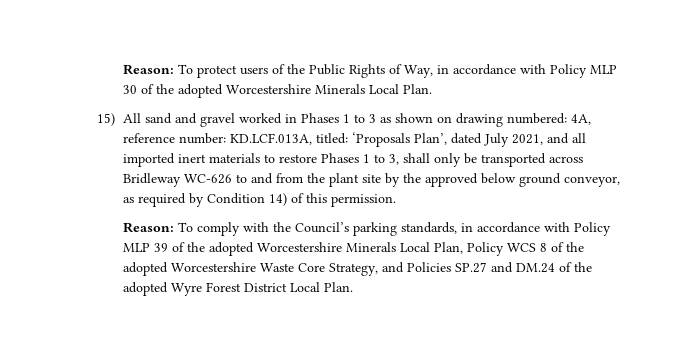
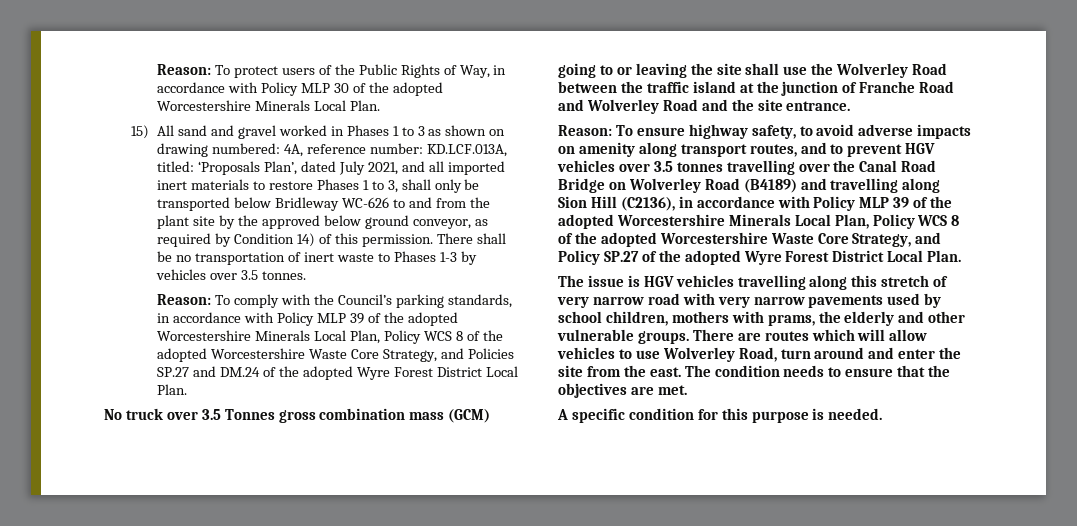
- ‘Proposals Plan’, dated July 2021, and all imported inert materials to restore Phases 1 to 3, shall only be transported across Bridleway WC-626 to and from the plant site by the approved below ground conveyor, as required by Condition 14) of this permission.
+ ‘Proposals Plan’, dated July 2021, and all imported inert materials to restore Phases 1 to 3, shall only be transported below Bridleway WC-626 to and from the plant site by the approved below ground conveyor, as required by Condition 14) of this permission. There shall be no transportation of inert waste to Phases 1-3 by vehicles over 3.5 tonnes.
+ No truck over 3.5 Tonnes gross combination mass (GCM) going to or leaving the site shall use the Wolverley Road between the traffic island at the junction of Franche Road and Wolverley Road and the site entrance.
+ Reason: To ensure highway safety, to avoid adverse impacts on amenity along transport routes, and to prevent HGV vehicles over 3.5 tonnes travelling over the Canal Road Bridge on Wolverley Road (B4189) and travelling along Sion Hill (C2136), in accordance with Policy MLP 39 of the adopted Worcestershire Minerals Local Plan, Policy WCS 8 of the adopted Worcestershire Waste Core Strategy, and Policy SP.27 of the adopted Wyre Forest District Local Plan.
+ The issue is HGV vehicles travelling along this stretch of very narrow road with very narrow pavements used by school children, mothers with prams, the elderly and other vulnerable groups. There are routes which will allow vehicles to use Wolverley Road, turn around and enter the site from the east. The condition needs to ensure that the objectives are met.
+ A specific condition for this purpose is needed.

